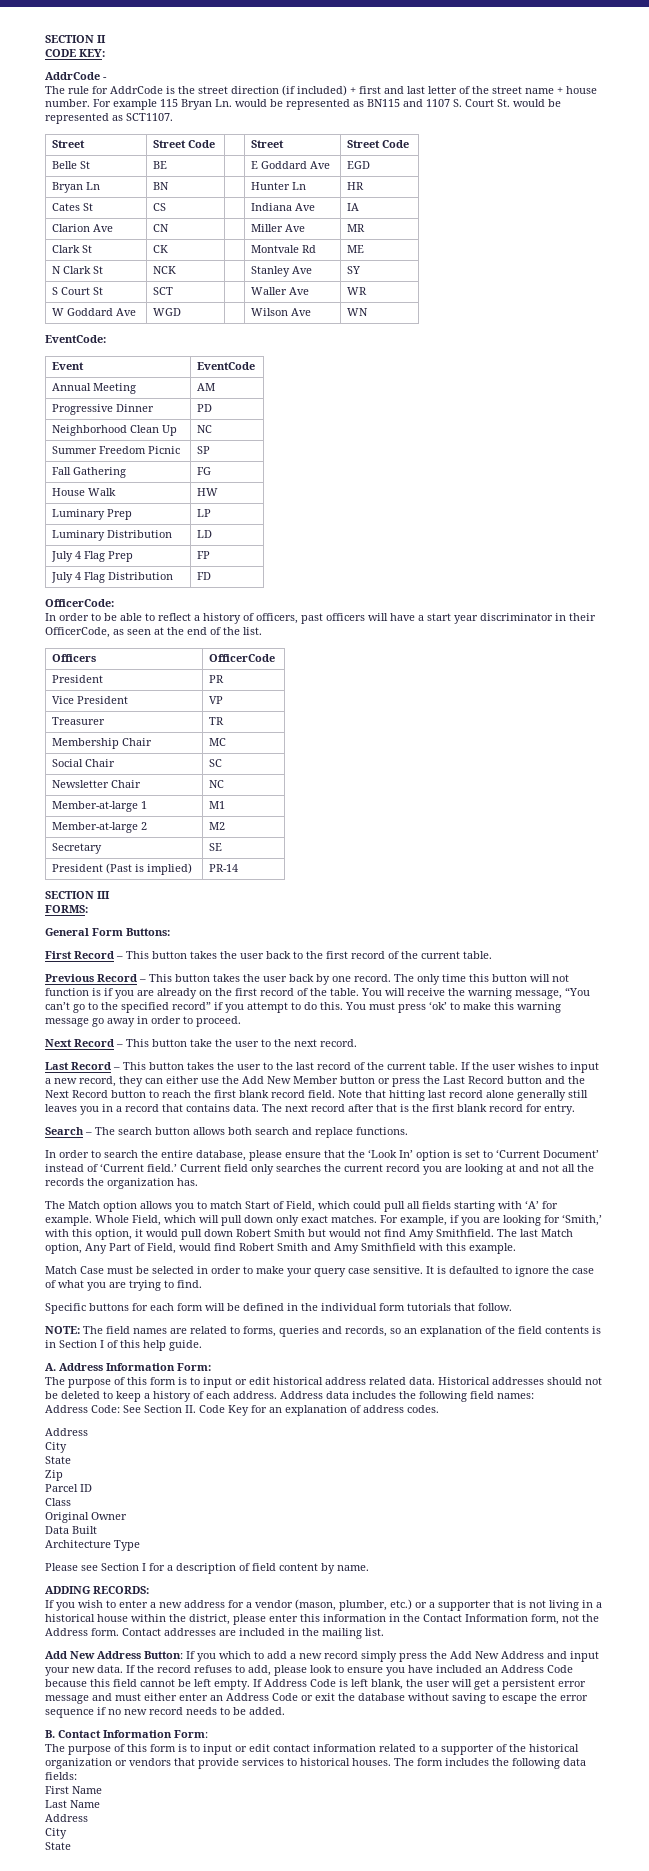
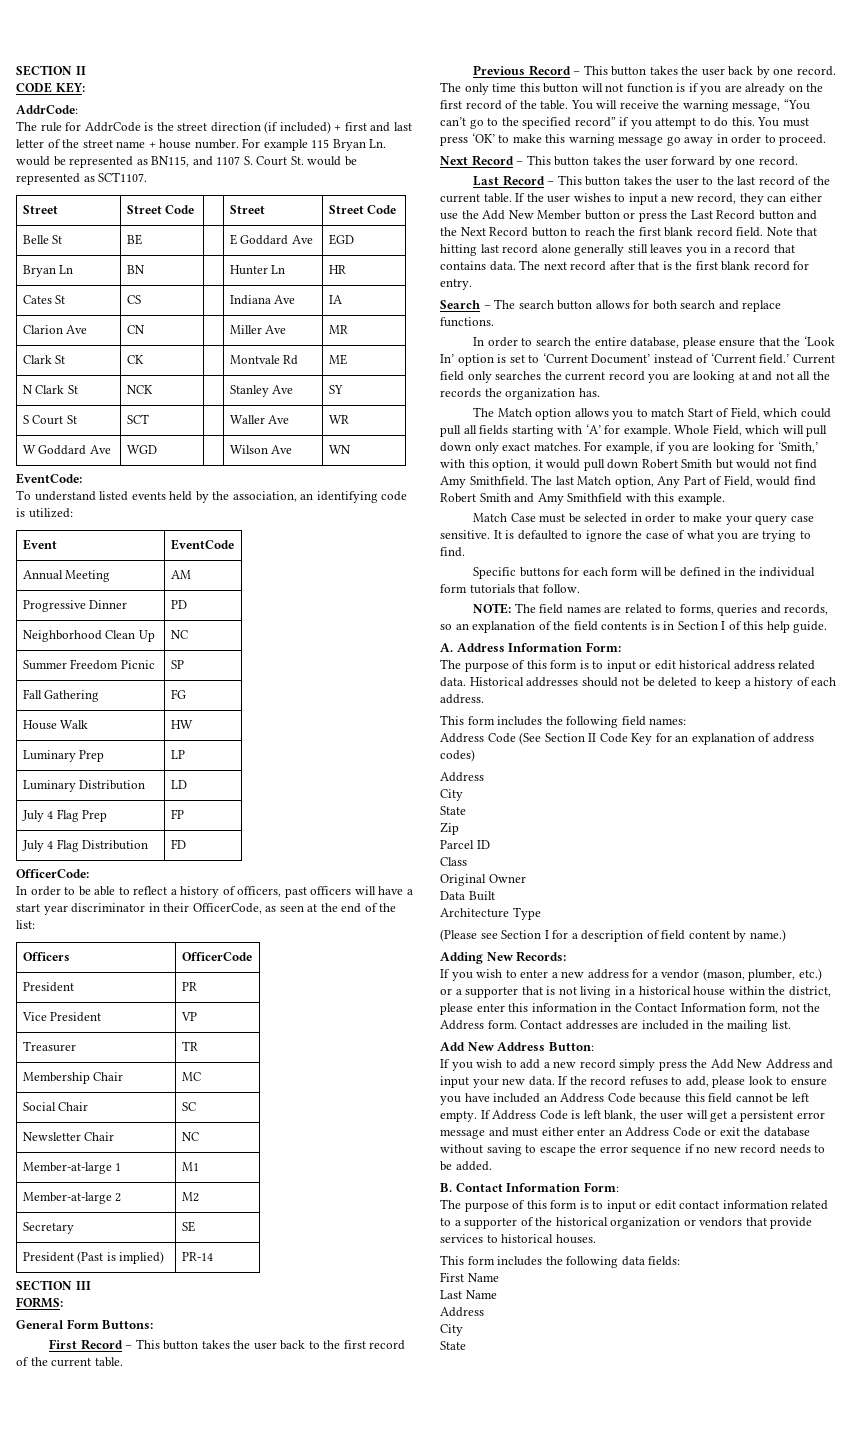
- AddrCode -
+ AddrCode:
- For example 115 Bryan Ln. would be represented as BN115 and 1107 S. Court St. would be represented as SCT1107.
+ For example 115 Bryan Ln. would be represented as BN115, and 1107 S. Court St. would be represented as SCT1107.
+ To understand listed events held by the association, an identifying code is utilized:
- In order to be able to reflect a history of officers, past officers will have a start year discriminator in their OfficerCode, as seen at the end of the list.
+ In order to be able to reflect a history of officers, past officers will have a start year discriminator in their OfficerCode, as seen at the end of the list:
- You must press ‘ok’ to make this warning message go away in order to proceed.
+ You must press ‘OK’ to make this warning message go away in order to proceed.
- Next Record – This button take the user to the next record.
+ Next Record – This button takes the user forward by one record.
- Search – The search button allows both search and replace functions.
+ Search – The search button allows for both search and replace functions.
- Historical addresses should not be deleted to keep a history of each address. Address data includes the following field names:
+ Historical addresses should not be deleted to keep a history of each address.
+ This form includes the following field names:
- Address Code: See Section II. Code Key for an explanation of address codes.
+ Address Code (See Section II Code Key for an explanation of address codes)
- Please see Section I for a description of field content by name.
- ADDING RECORDS:
+ (Please see Section I for a description of field content by name.)
+ Adding New Records:
- Add New Address Button: If you which to add a new record simply press the Add New Address and input your new data.
+ Add New Address Button:
+ If you wish to add a new record simply press the Add New Address and input your new data.
- The purpose of this form is to input or edit contact information related to a supporter of the historical organization or vendors that provide services to historical houses. The form includes the following data fields:
+ The purpose of this form is to input or edit contact information related to a supporter of the historical organization or vendors that provide services to historical houses.
+ This form includes the following data fields:

